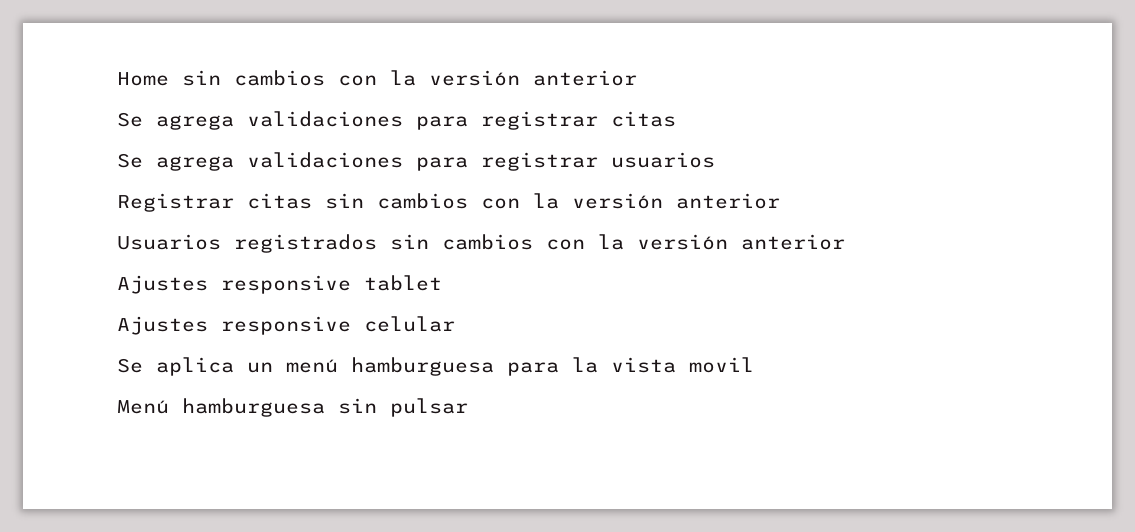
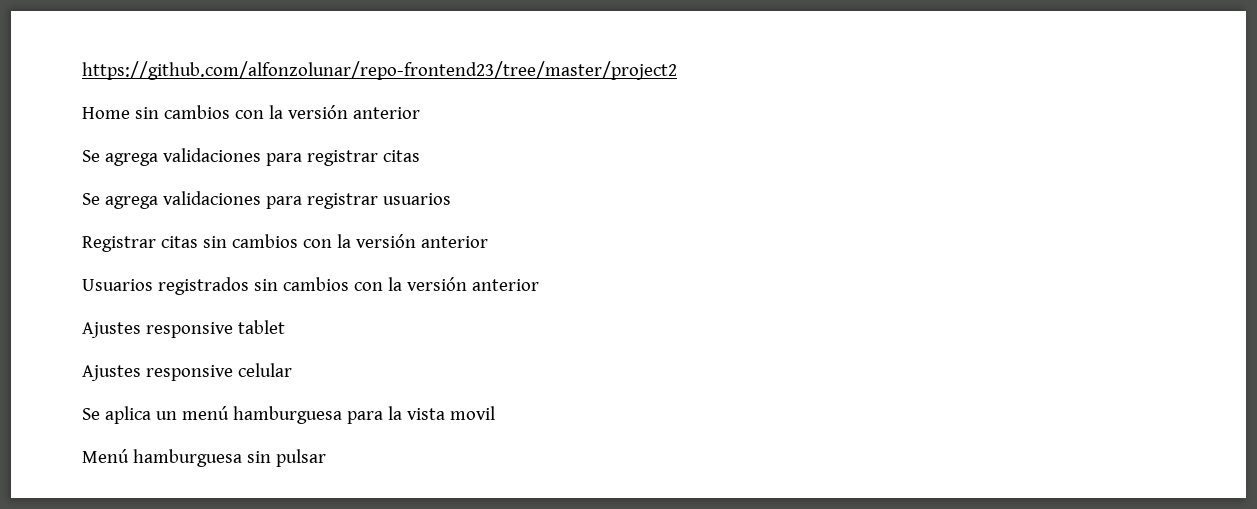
+ https://github.com/alfonzolunar/repo-frontend23/tree/master/project2

